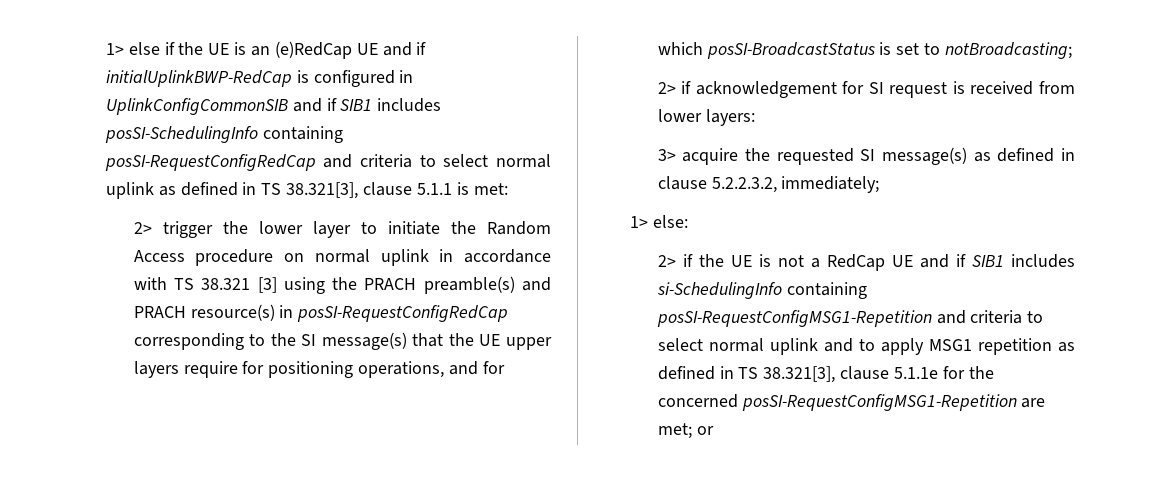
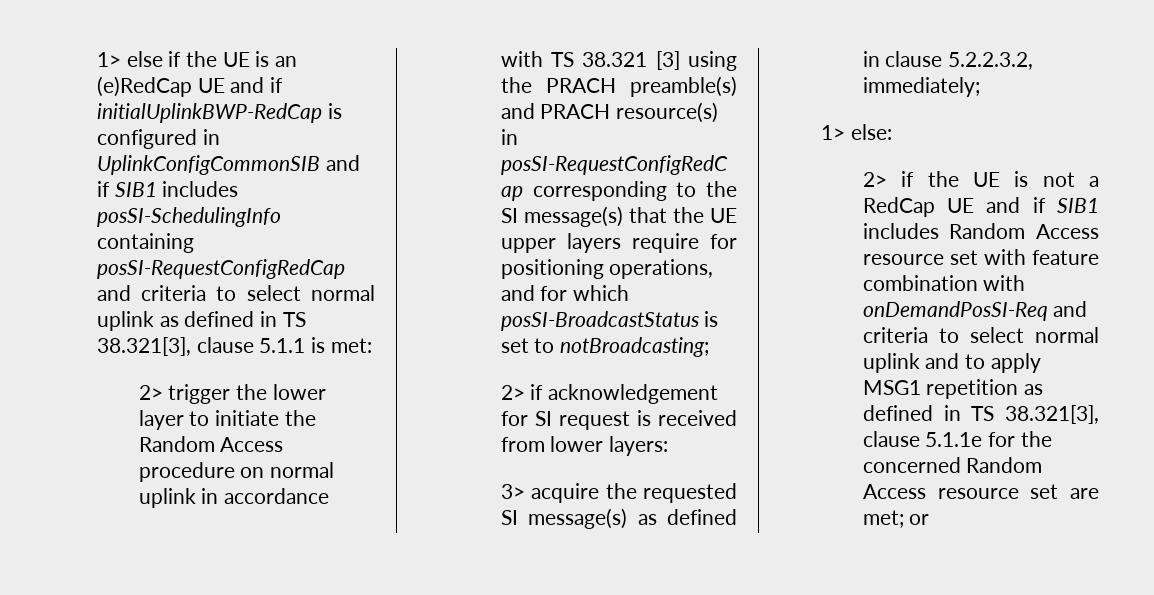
- 2> if the UE is not a RedCap UE and if SIB1 includes si-SchedulingInfo containing posSI-RequestConfigMSG1-Repetition and criteria to select normal uplink and to apply MSG1 repetition as defined in TS 38.321[3], clause 5.1.1e for the concerned posSI-RequestConfigMSG1-Repetition are met; or
+ 2> if the UE is not a RedCap UE and if SIB1 includes Random Access resource set with feature combination with onDemandPosSI-Req and criteria to select normal uplink and to apply MSG1 repetition as defined in TS 38.321[3], clause 5.1.1e for the concerned Random Access resource set are met; or

